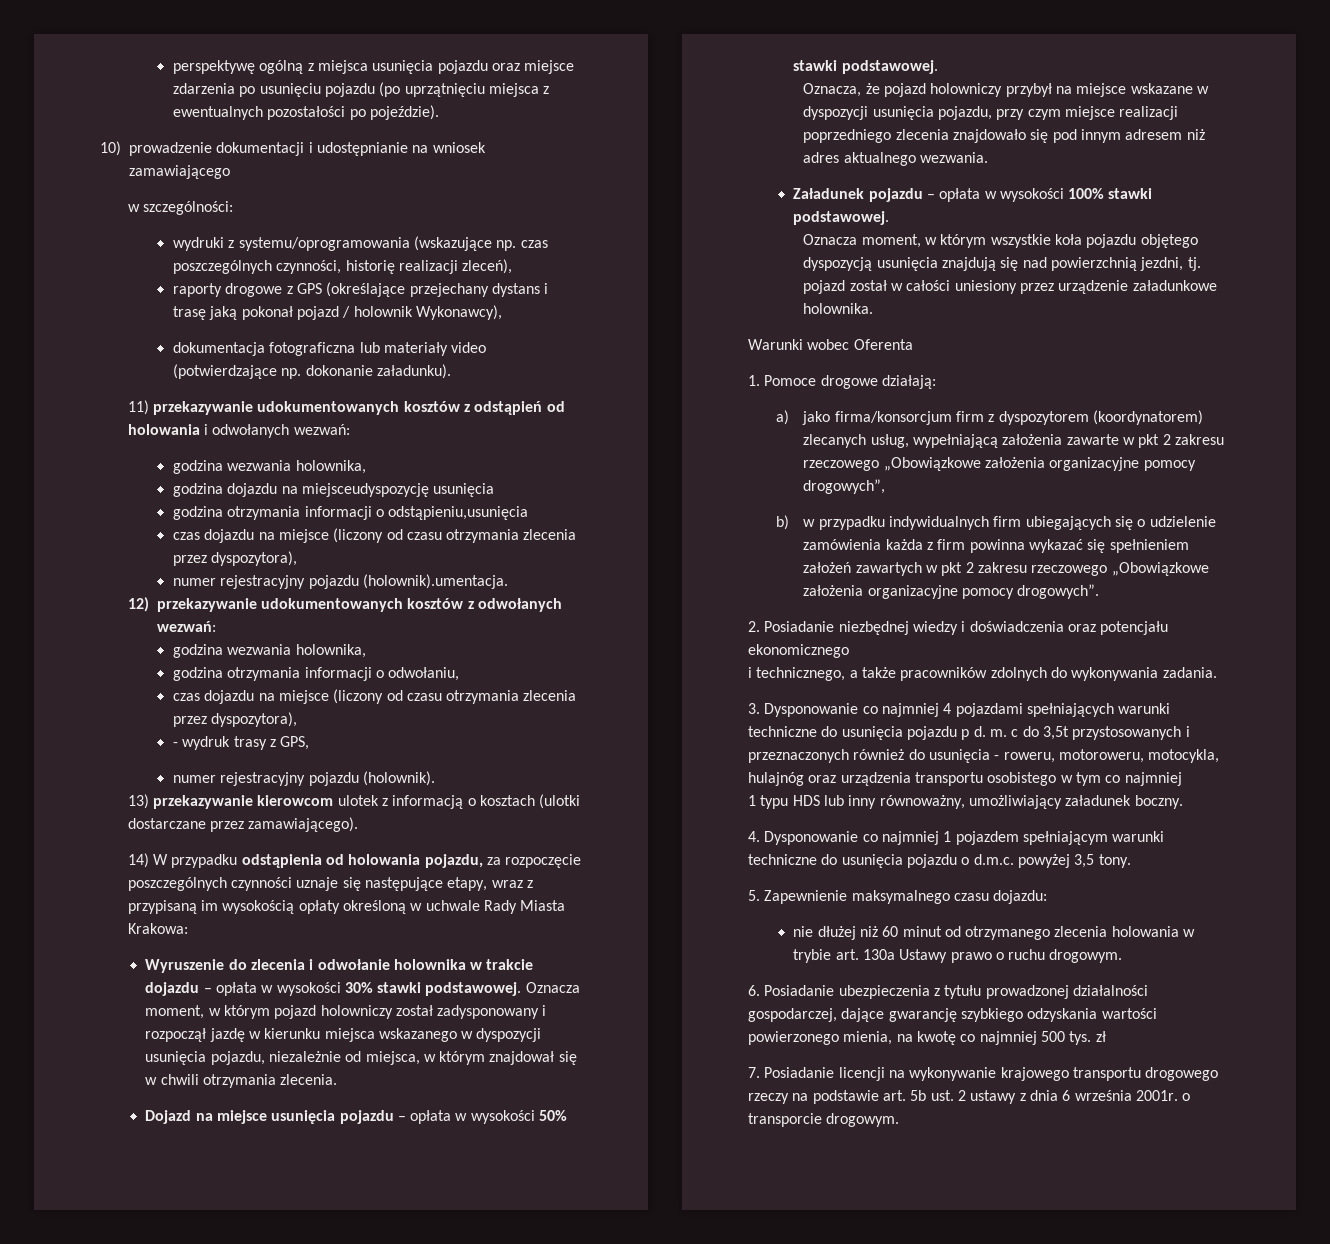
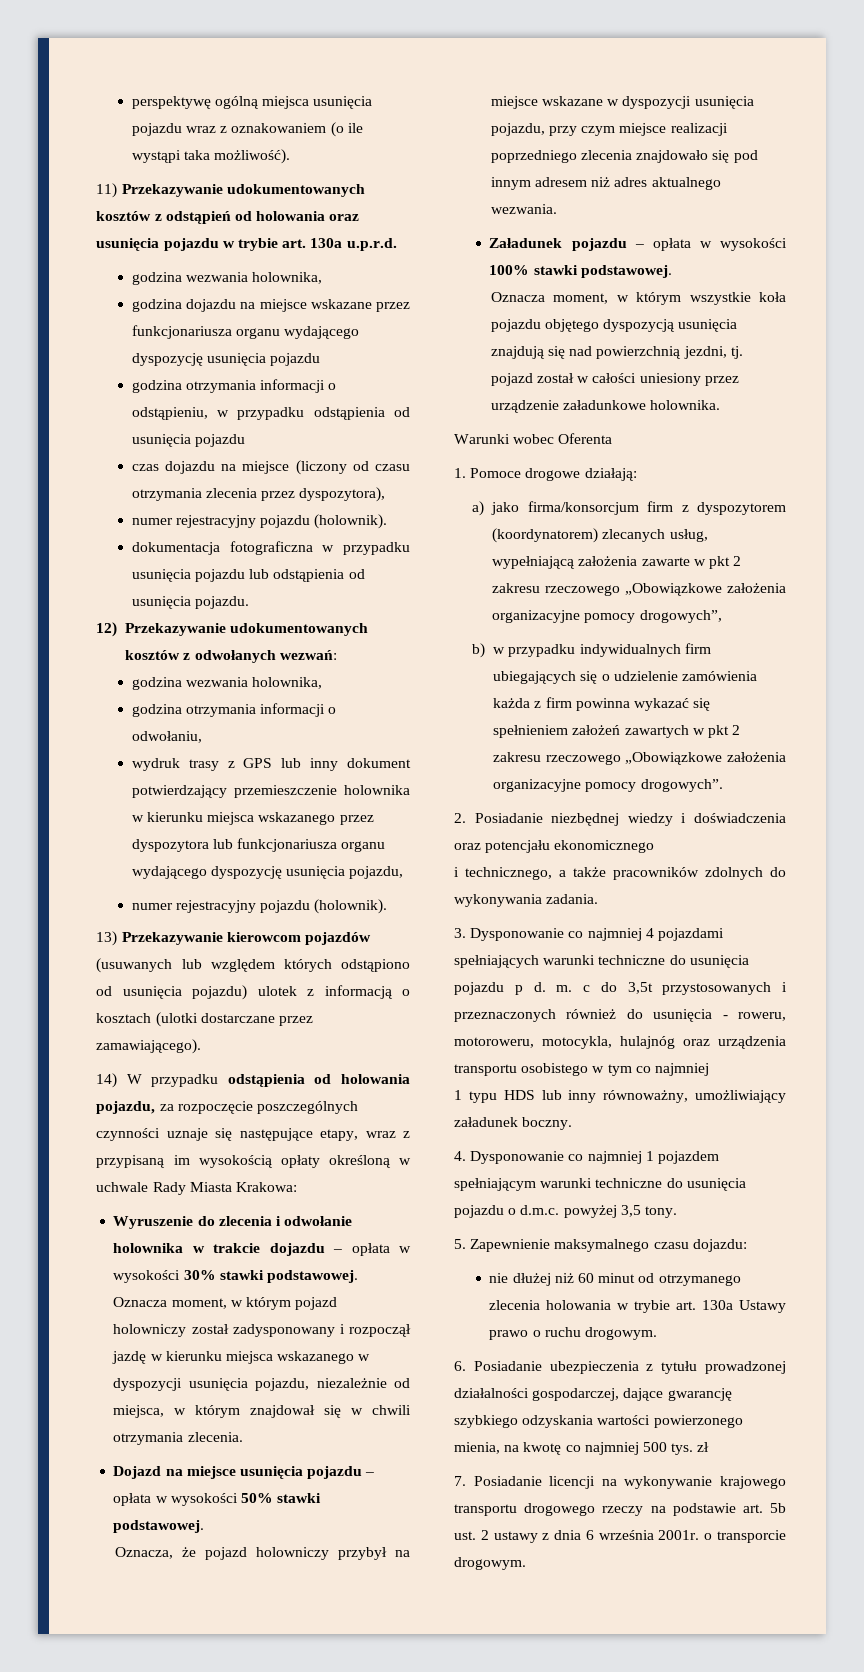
- perspektywę ogólną z miejsca usunięcia pojazdu oraz miejsce zdarzenia po usunięciu pojazdu (po uprzątnięciu miejsca z ewentualnych pozostałości po pojeździe).
- 10) prowadzenie dokumentacji i udostępnianie na wniosek zamawiającego
- w szczególności:
- wydruki z systemu/oprogramowania (wskazujące np. czas poszczególnych czynności, historię realizacji zleceń),
- raporty drogowe z GPS (określające przejechany dystans i trasę jaką pokonał pojazd / holownik Wykonawcy),
- dokumentacja fotograficzna lub materiały video (potwierdzające np. dokonanie załadunku).
+ perspektywę ogólną miejsca usunięcia pojazdu wraz z oznakowaniem (o ile wystąpi taka możliwość).
- 11) przekazywanie udokumentowanych kosztów z odstąpień od holowania i odwołanych wezwań:
+ 11) Przekazywanie udokumentowanych kosztów z odstąpień od holowania oraz usunięcia pojazdu w trybie art. 130a u.p.r.d.
- godzina dojazdu na miejsceudyspozycję usunięcia
- godzina otrzymania informacji o odstąpieniu,usunięcia
+ godzina dojazdu na miejsce wskazane przez funkcjonariusza organu wydającego dyspozycję usunięcia pojazdu
+ godzina otrzymania informacji o odstąpieniu, w przypadku odstąpienia od usunięcia pojazdu
  czas dojazdu na miejsce (liczony od czasu otrzymania zlecenia przez dyspozytora),
- numer rejestracyjny pojazdu (holownik).umentacja.
+ numer rejestracyjny pojazdu (holownik).
+ dokumentacja fotograficzna w przypadku usunięcia pojazdu lub odstąpienia od usunięcia pojazdu.
- 12) przekazywanie udokumentowanych kosztów z odwołanych wezwań:
+ 12) Przekazywanie udokumentowanych kosztów z odwołanych wezwań:
  godzina otrzymania informacji o odwołaniu,
- czas dojazdu na miejsce (liczony od czasu otrzymania zlecenia przez dyspozytora),
- - wydruk trasy z GPS,
+ wydruk trasy z GPS lub inny dokument potwierdzający przemieszczenie holownika w kierunku miejsca wskazanego przez dyspozytora lub funkcjonariusza organu wydającego dyspozycję usunięcia pojazdu,
- 13) przekazywanie kierowcom ulotek z informacją o kosztach (ulotki dostarczane przez zamawiającego).
+ 13) Przekazywanie kierowcom pojazdów (usuwanych lub względem których odstąpiono od usunięcia pojazdu) ulotek z informacją o kosztach (ulotki dostarczane przez zamawiającego).

